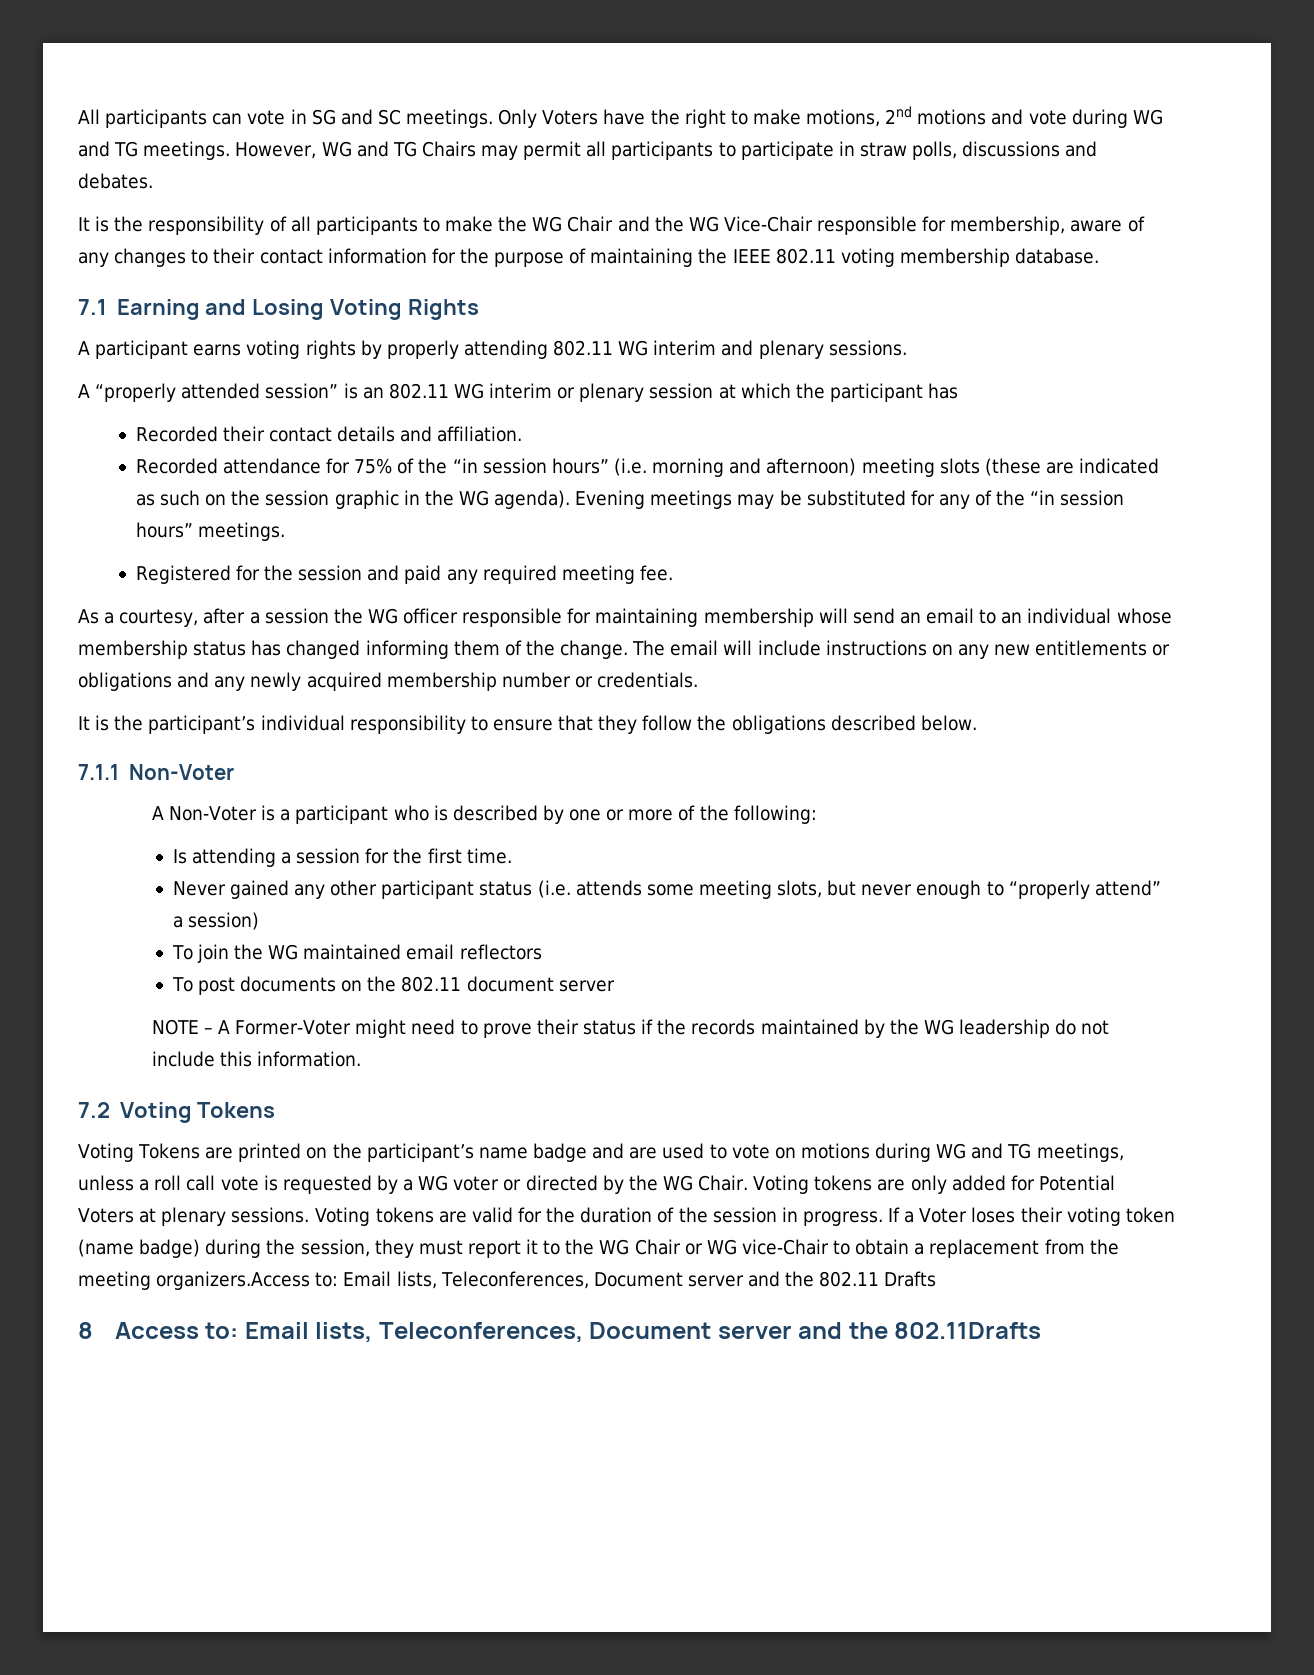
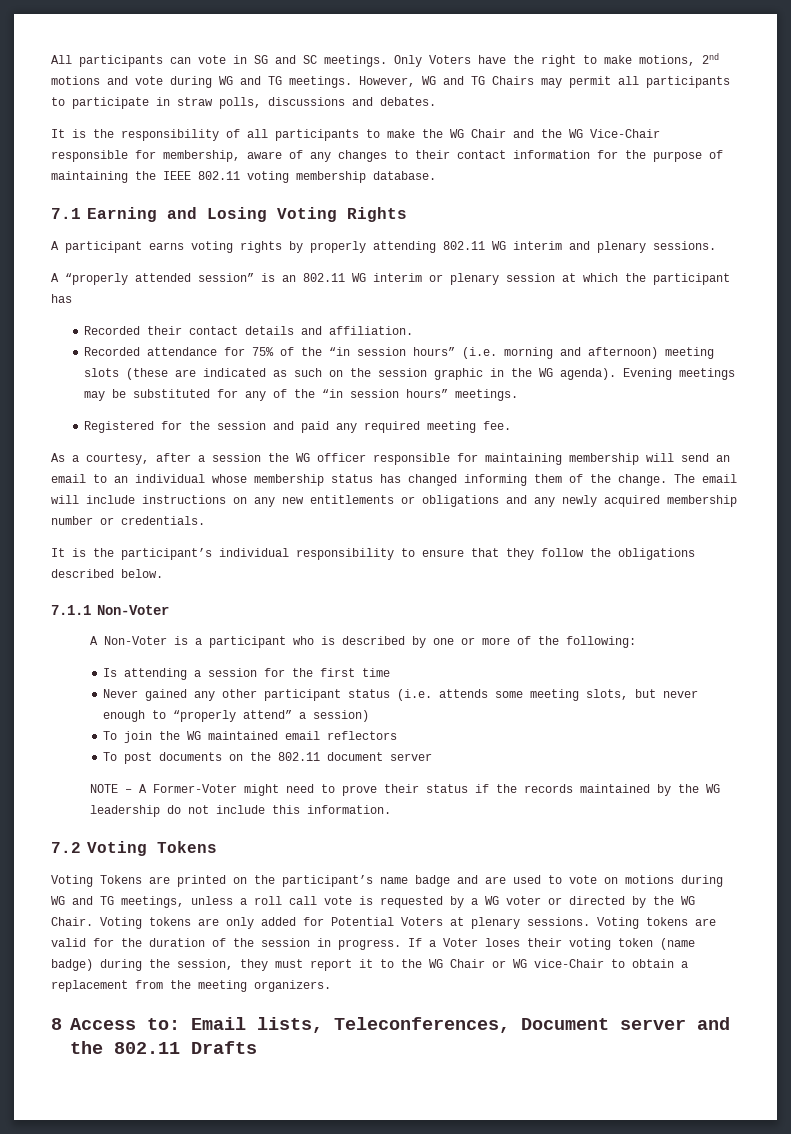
- Is attending a session for the first time.
+ Is attending a session for the first time
- If a Voter loses their voting token (name badge) during the session, they must report it to the WG Chair or WG vice-Chair to obtain a replacement from the meeting organizers.Access to: Email lists, Teleconferences, Document server and the 802.11 Drafts
+ If a Voter loses their voting token (name badge) during the session, they must report it to the WG Chair or WG vice-Chair to obtain a replacement from the meeting organizers.
- 8 Access to: Email lists, Teleconferences, Document server and the 802.11Drafts
+ 8 Access to: Email lists, Teleconferences, Document server and the 802.11 Drafts

